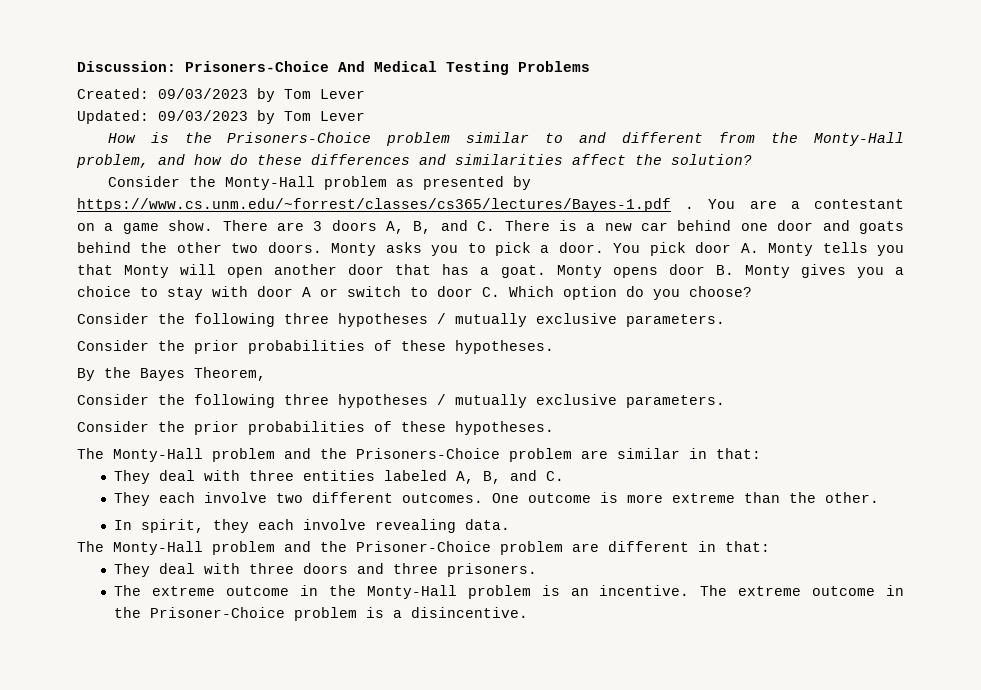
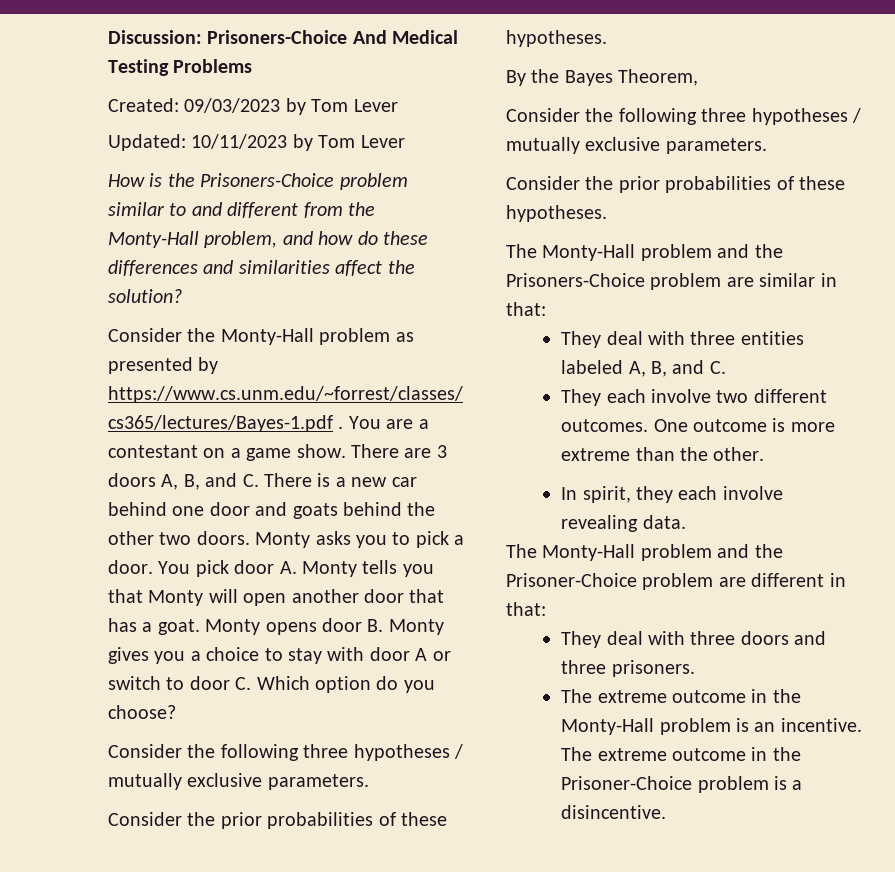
- Updated: 09/03/2023 by Tom Lever
+ Updated: 10/11/2023 by Tom Lever

